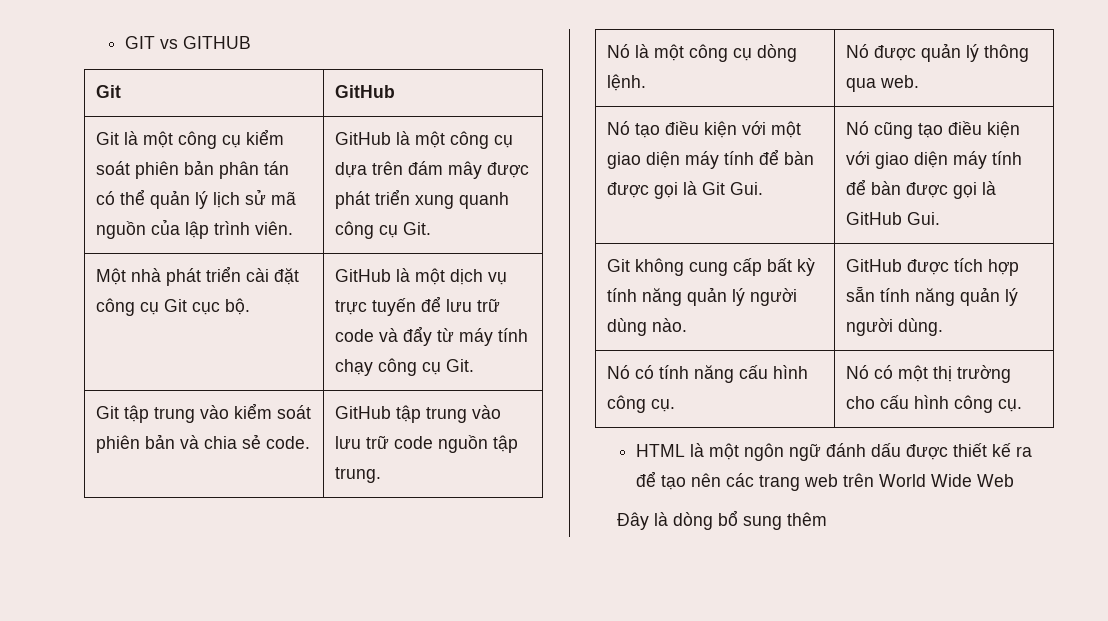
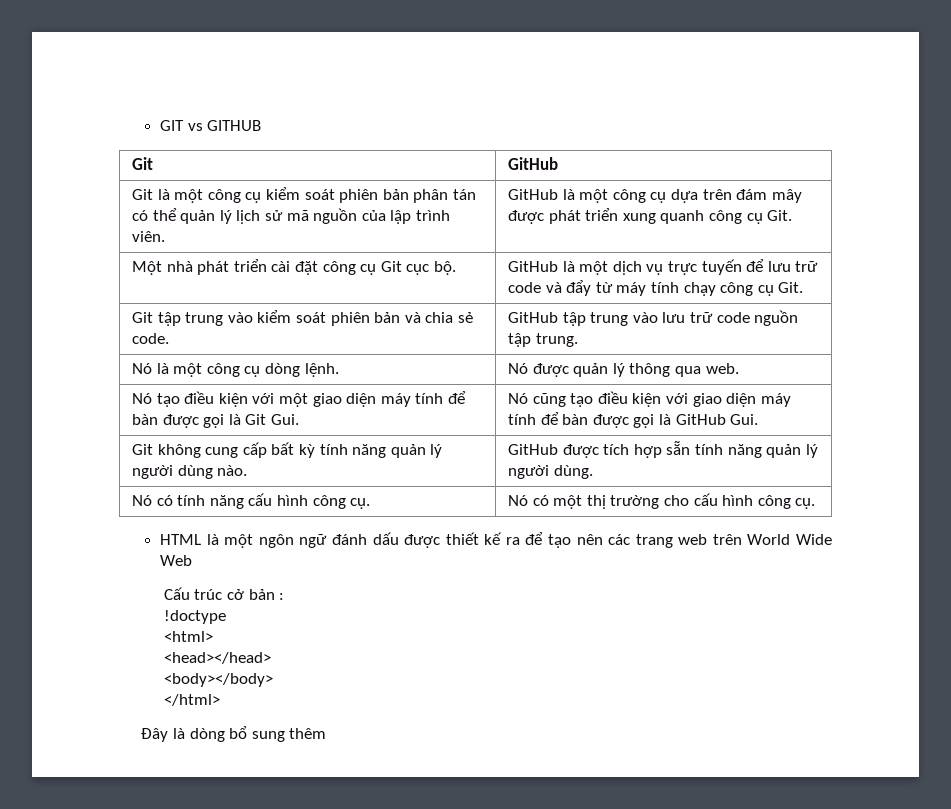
+ Cấu trúc cở bản :
+ !doctype
+ <html>
+ <head></head>
+ <body></body>
+ </html>

